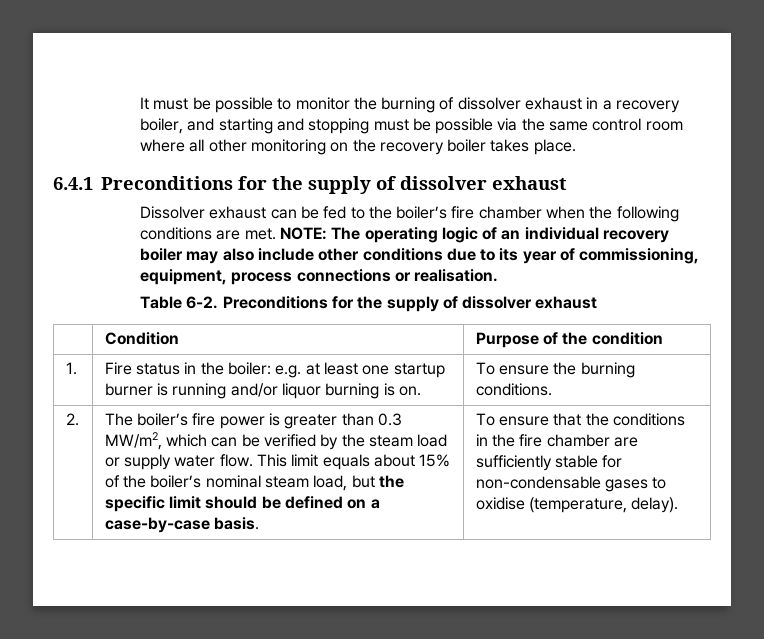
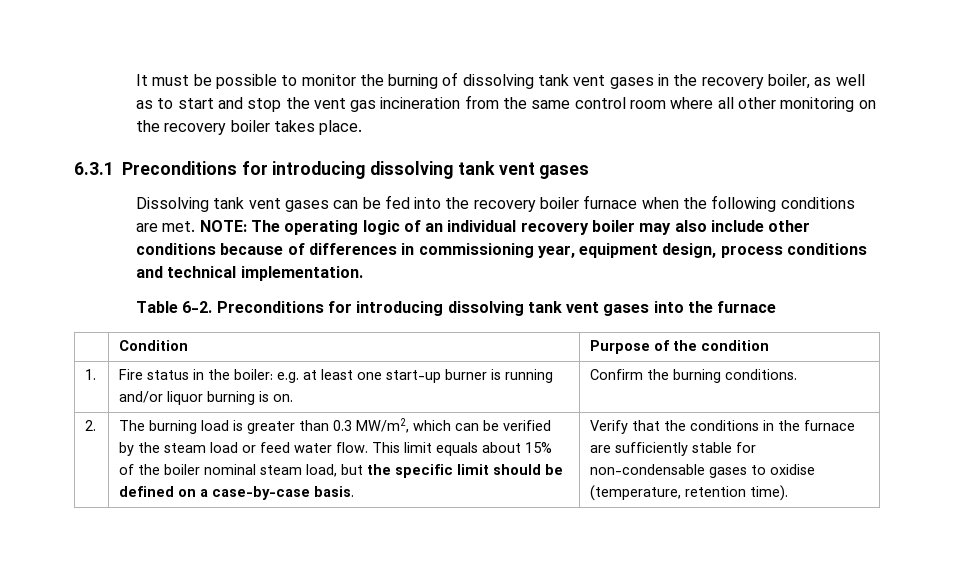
- It must be possible to monitor the burning of dissolver exhaust in a recovery boiler, and starting and stopping must be possible via the same control room where all other monitoring on the recovery boiler takes place.
+ It must be possible to monitor the burning of dissolving tank vent gases in the recovery boiler, as well as to start and stop the vent gas incineration from the same control room where all other monitoring on the recovery boiler takes place.
- 6.4.1 Preconditions for the supply of dissolver exhaust
- Dissolver exhaust can be fed to the boiler’s fire chamber when the following conditions are met.
+ 6.3.1 Preconditions for introducing dissolving tank vent gases
+ Dissolving tank vent gases can be fed into the recovery boiler furnace when the following conditions are met.
- NOTE: The operating logic of an individual recovery boiler may also include other conditions due to its year of commissioning, equipment, process connections or realisation.
- Table 6-2. Preconditions for the supply of dissolver exhaust
+ NOTE: The operating logic of an individual recovery boiler may also include other conditions because of differences in commissioning year, equipment design, process conditions and technical implementation.
+ Table 6-2. Preconditions for introducing dissolving tank vent gases into the furnace
- 1. | Fire status in the boiler: e.g. at least one startup burner is running and/or liquor burning is on. | To ensure the burning conditions.
+ 1. | Fire status in the boiler: e.g. at least one start-up burner is running and/or liquor burning is on. | Confirm the burning conditions.
- The boiler’s fire power is greater than 0.3 MW/m2, which can be verified by the steam load or supply water flow.
+ The burning load is greater than 0.3 MW/m2, which can be verified by the steam load or feed water flow.
- This limit equals about 15% of the boiler’s nominal steam load, but the specific limit should be defined on a case-by-case basis.
+ This limit equals about 15% of the boiler nominal steam load, but the specific limit should be defined on a case-by-case basis.
- To ensure that the conditions in the fire chamber are sufficiently stable for non-condensable gases to oxidise (temperature, delay).
+ Verify that the conditions in the furnace are sufficiently stable for non-condensable gases to oxidise (temperature, retention time).

